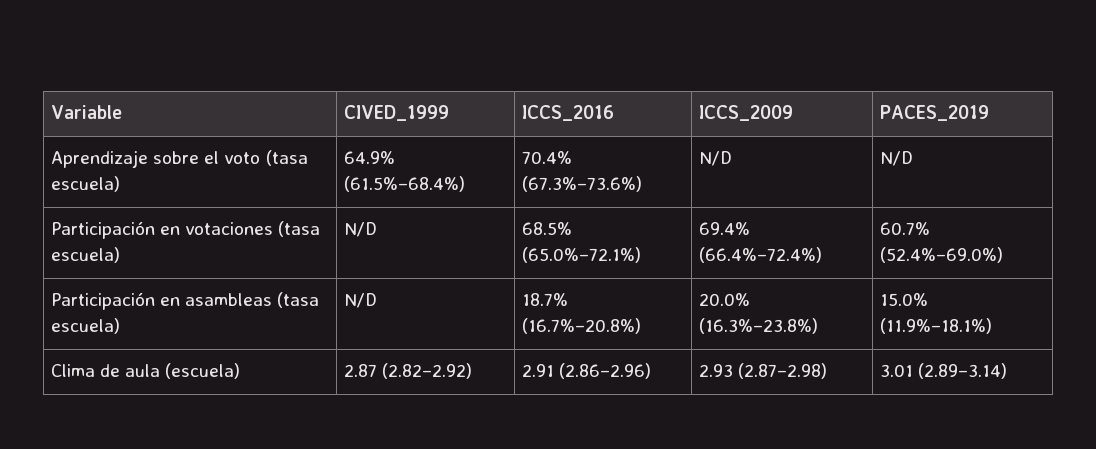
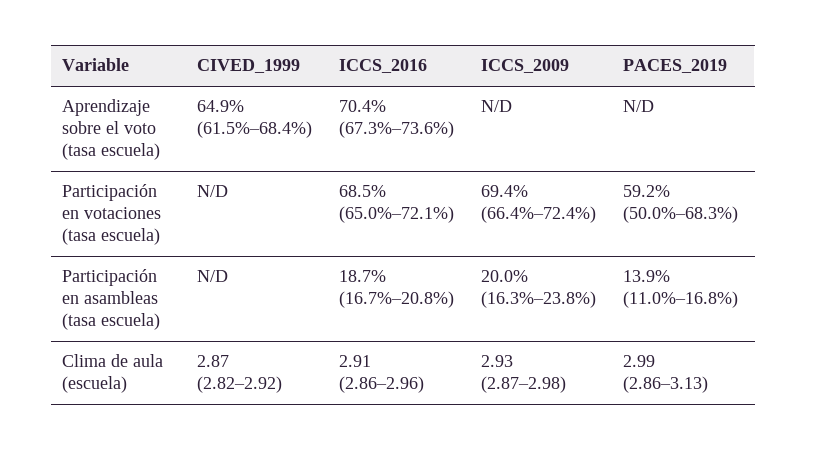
- Participación en votaciones (tasa escuela) | N/D | 68.5% (65.0%–72.1%) | 69.4% (66.4%–72.4%) | 60.7% (52.4%–69.0%)
+ Participación en votaciones (tasa escuela) | N/D | 68.5% (65.0%–72.1%) | 69.4% (66.4%–72.4%) | 59.2% (50.0%–68.3%)
- Participación en asambleas (tasa escuela) | N/D | 18.7% (16.7%–20.8%) | 20.0% (16.3%–23.8%) | 15.0% (11.9%–18.1%)
+ Participación en asambleas (tasa escuela) | N/D | 18.7% (16.7%–20.8%) | 20.0% (16.3%–23.8%) | 13.9% (11.0%–16.8%)
- Clima de aula (escuela) | 2.87 (2.82–2.92) | 2.91 (2.86–2.96) | 2.93 (2.87–2.98) | 3.01 (2.89–3.14)
+ Clima de aula (escuela) | 2.87 (2.82–2.92) | 2.91 (2.86–2.96) | 2.93 (2.87–2.98) | 2.99 (2.86–3.13)

